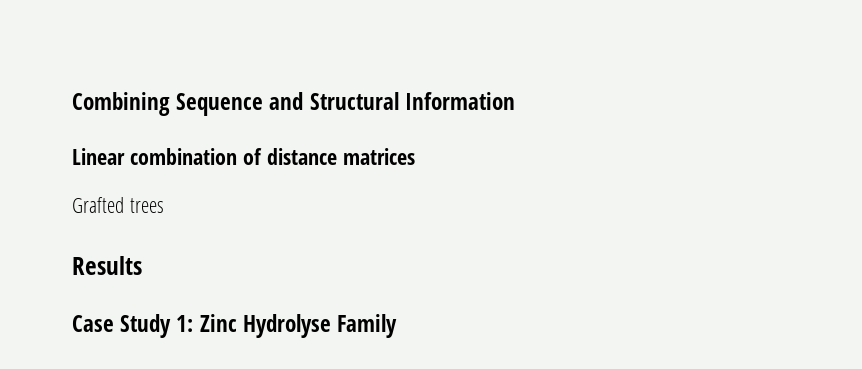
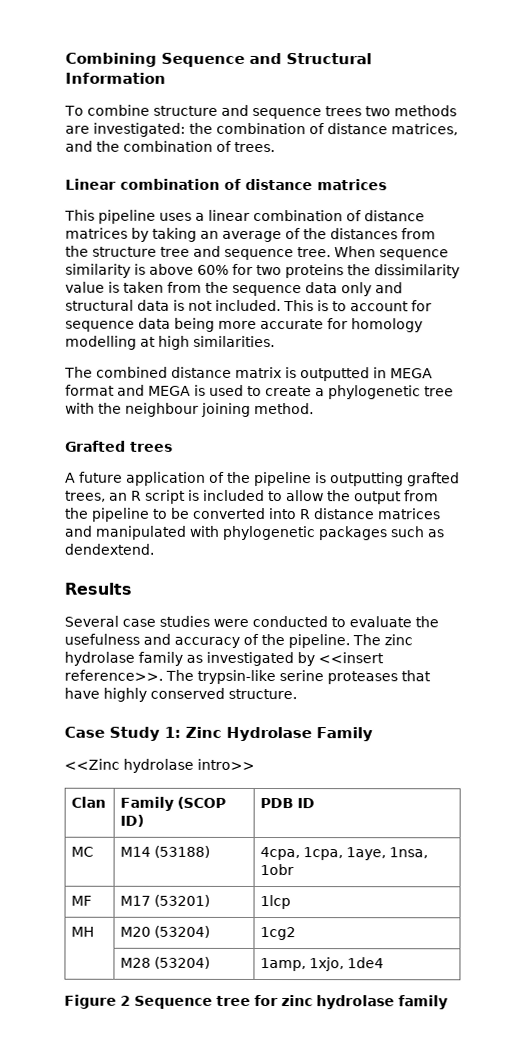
+ To combine structure and sequence trees two methods are investigated: the combination of distance matrices, and the combination of trees.
+ This pipeline uses a linear combination of distance matrices by taking an average of the distances from the structure tree and sequence tree. When sequence similarity is above 60% for two proteins the dissimilarity value is taken from the sequence data only and structural data is not included. This is to account for sequence data being more accurate for homology modelling at high similarities.
+ The combined distance matrix is outputted in MEGA format and MEGA is used to create a phylogenetic tree with the neighbour joining method.
  Grafted trees
+ A future application of the pipeline is outputting grafted trees, an R script is included to allow the output from the pipeline to be converted into R distance matrices and manipulated with phylogenetic packages such as dendextend.
  Results
+ Several case studies were conducted to evaluate the usefulness and accuracy of the pipeline. The zinc hydrolase family as investigated by <<insert reference>>. The trypsin-like serine proteases that have highly conserved structure.
- Case Study 1: Zinc Hydrolyse Family
+ Case Study 1: Zinc Hydrolase Family
+ <<Zinc hydrolase intro>>
+ Clan | Family (SCOP ID) | PDB ID
+ MC | M14 (53188) | 4cpa, 1cpa, 1aye, 1nsa, 1obr
+ MF | M17 (53201) | 1lcp
+ MH | M20 (53204) | 1cg2
+ | M28 (53204) | 1amp, 1xjo, 1de4
+ Figure 2 Sequence tree for zinc hydrolase family

